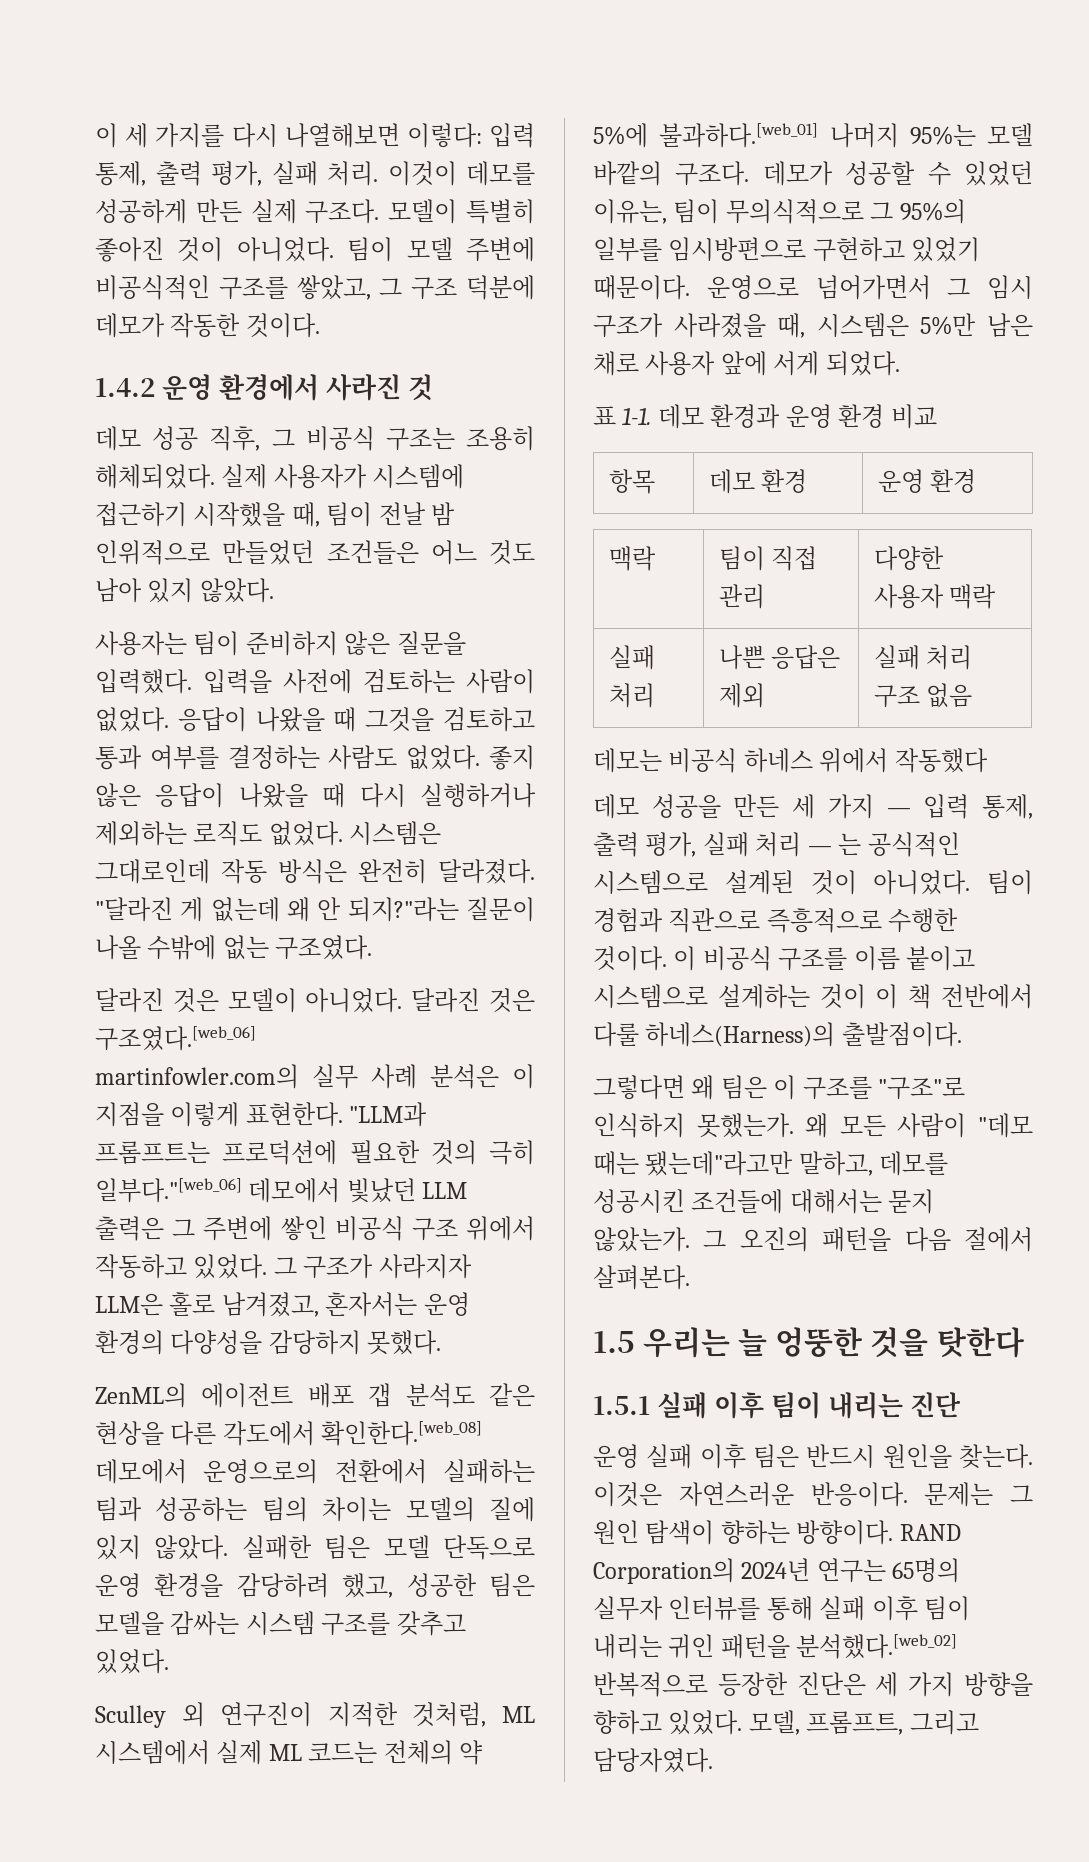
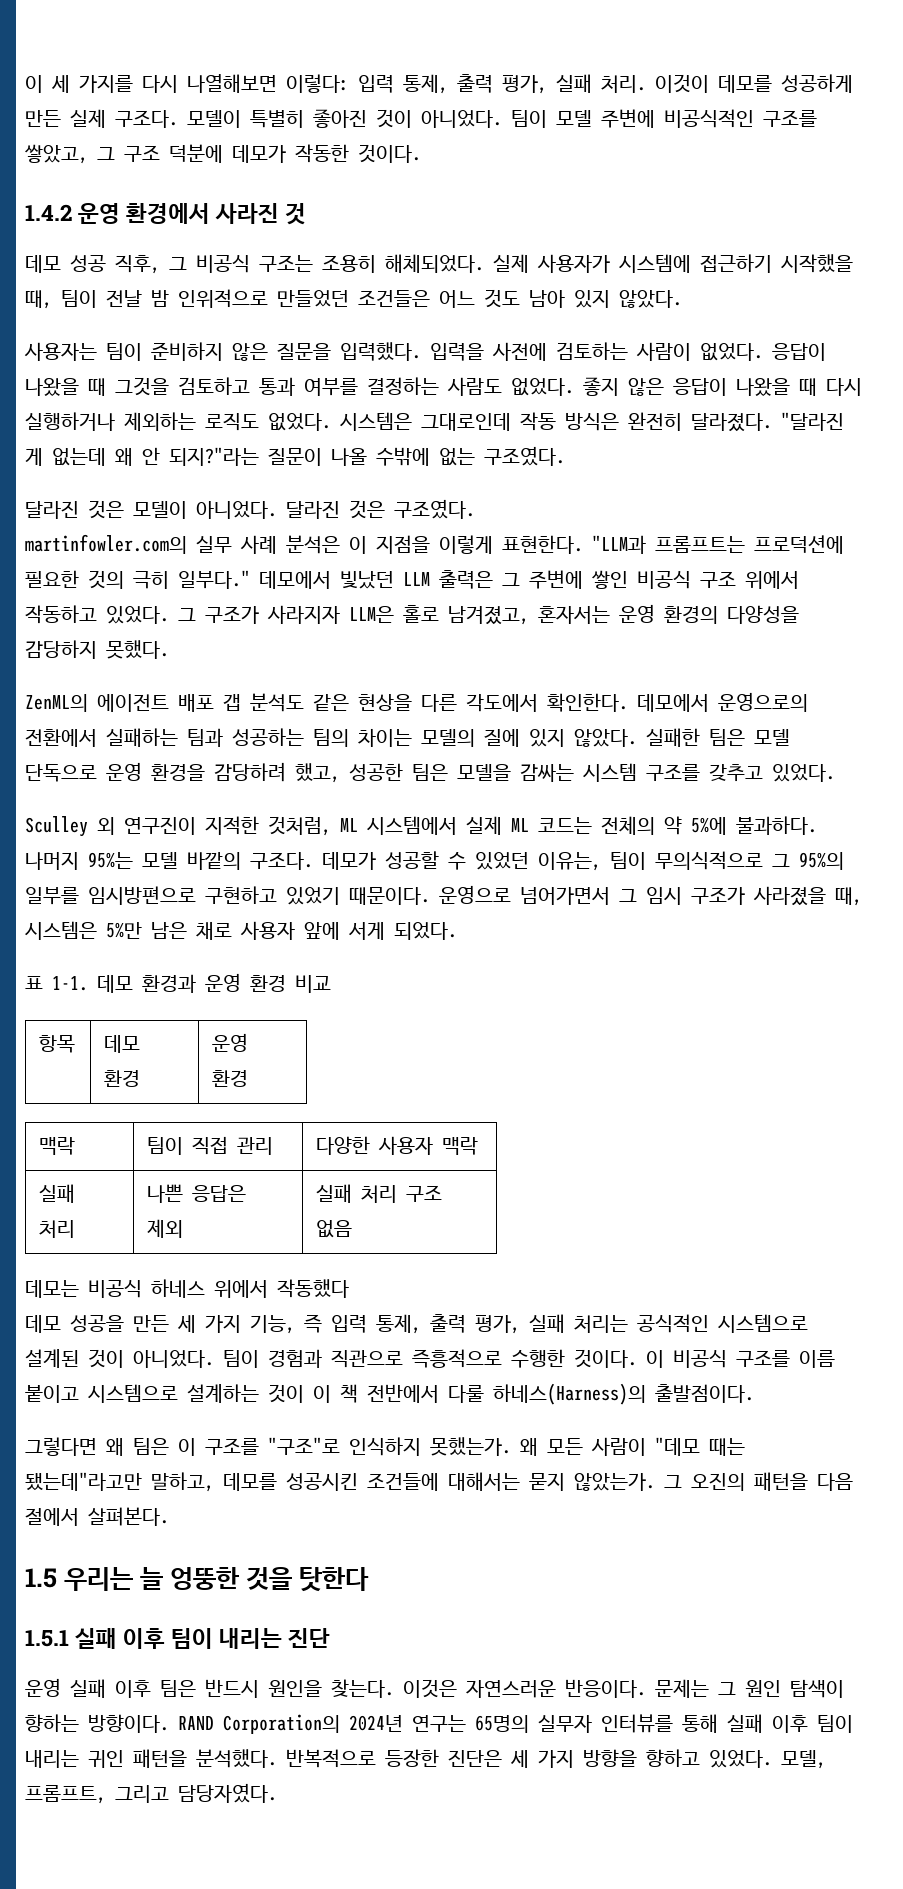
- 달라진 것은 구조였다.[web_06]
+ 달라진 것은 구조였다.
- "LLM과 프롬프트는 프로덕션에 필요한 것의 극히 일부다."[web_06] 데모에서 빛났던 LLM 출력은 그 주변에 쌓인 비공식 구조 위에서 작동하고 있었다.
+ "LLM과 프롬프트는 프로덕션에 필요한 것의 극히 일부다." 데모에서 빛났던 LLM 출력은 그 주변에 쌓인 비공식 구조 위에서 작동하고 있었다.
- ZenML의 에이전트 배포 갭 분석도 같은 현상을 다른 각도에서 확인한다.[web_08] 데모에서 운영으로의 전환에서 실패하는 팀과 성공하는 팀의 차이는 모델의 질에 있지 않았다.
+ ZenML의 에이전트 배포 갭 분석도 같은 현상을 다른 각도에서 확인한다. 데모에서 운영으로의 전환에서 실패하는 팀과 성공하는 팀의 차이는 모델의 질에 있지 않았다.
- Sculley 외 연구진이 지적한 것처럼, ML 시스템에서 실제 ML 코드는 전체의 약 5%에 불과하다.[web_01] 나머지 95%는 모델 바깥의 구조다.
+ Sculley 외 연구진이 지적한 것처럼, ML 시스템에서 실제 ML 코드는 전체의 약 5%에 불과하다. 나머지 95%는 모델 바깥의 구조다.
- 데모 성공을 만든 세 가지 — 입력 통제, 출력 평가, 실패 처리 — 는 공식적인 시스템으로 설계된 것이 아니었다.
+ 데모 성공을 만든 세 가지 기능, 즉 입력 통제, 출력 평가, 실패 처리는 공식적인 시스템으로 설계된 것이 아니었다.
- RAND Corporation의 2024년 연구는 65명의 실무자 인터뷰를 통해 실패 이후 팀이 내리는 귀인 패턴을 분석했다.[web_02] 반복적으로 등장한 진단은 세 가지 방향을 향하고 있었다.
+ RAND Corporation의 2024년 연구는 65명의 실무자 인터뷰를 통해 실패 이후 팀이 내리는 귀인 패턴을 분석했다. 반복적으로 등장한 진단은 세 가지 방향을 향하고 있었다.

